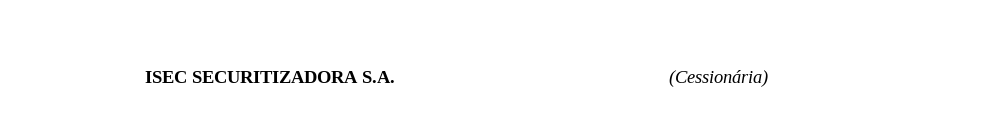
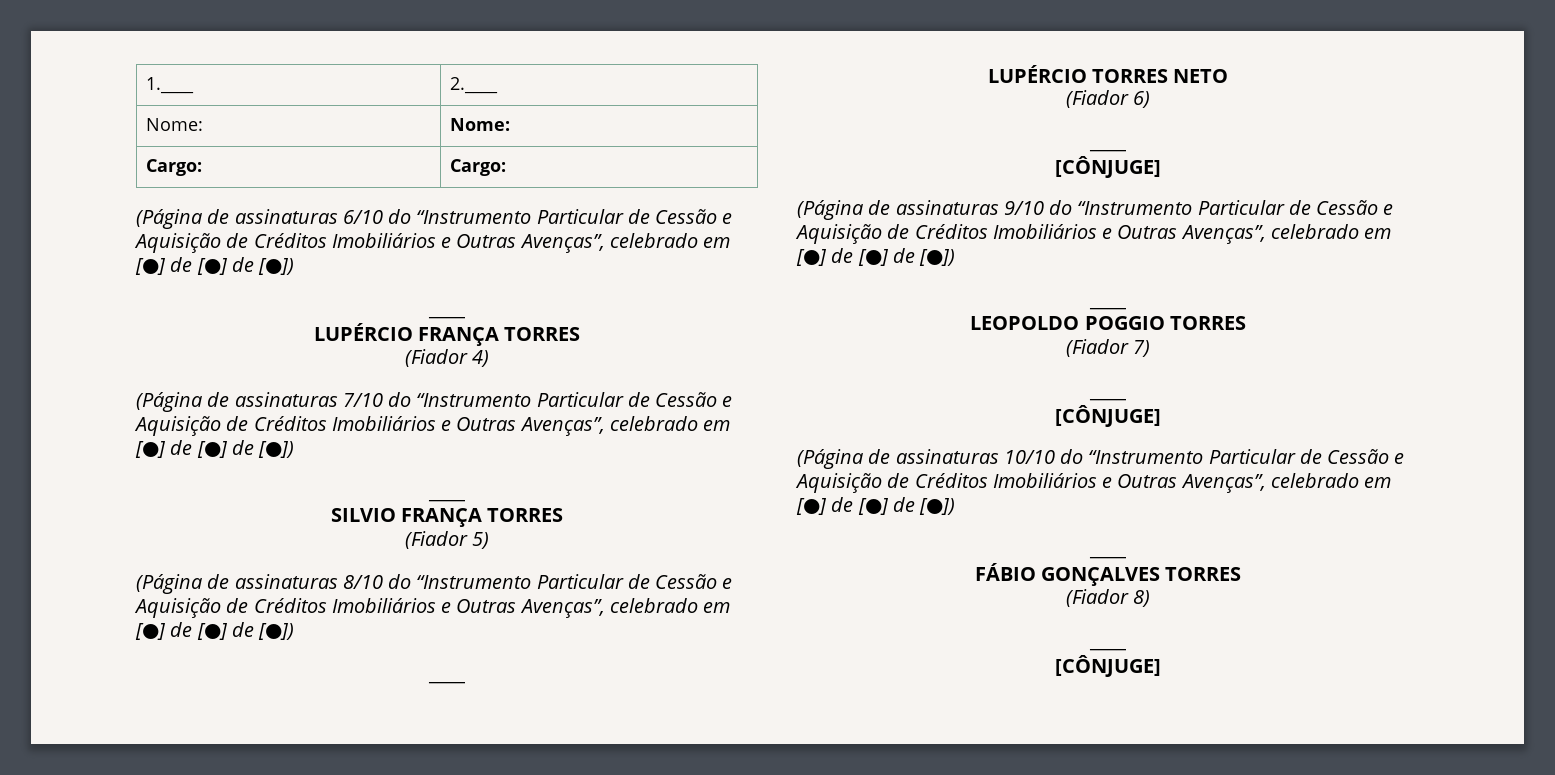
- ISEC SECURITIZADORA S.A.
- (Cessionária)
+ 1.____ | 2.____
+ Nome: | Nome:
+ Cargo: | Cargo:
+ (Página de assinaturas 6/10 do “Instrumento Particular de Cessão e Aquisição de Créditos Imobiliários e Outras Avenças”, celebrado em [●] de [●] de [●])
+ ____
+ LUPÉRCIO FRANÇA TORRES
+ (Fiador 4)
+ (Página de assinaturas 7/10 do “Instrumento Particular de Cessão e Aquisição de Créditos Imobiliários e Outras Avenças”, celebrado em [●] de [●] de [●])
+ ____
+ SILVIO FRANÇA TORRES
+ (Fiador 5)
+ (Página de assinaturas 8/10 do “Instrumento Particular de Cessão e Aquisição de Créditos Imobiliários e Outras Avenças”, celebrado em [●] de [●] de [●])
+ ____
+ LUPÉRCIO TORRES NETO
+ (Fiador 6)
+ ____
+ [CÔNJUGE]
+ (Página de assinaturas 9/10 do “Instrumento Particular de Cessão e Aquisição de Créditos Imobiliários e Outras Avenças”, celebrado em [●] de [●] de [●])
+ ____
+ LEOPOLDO POGGIO TORRES
+ (Fiador 7)
+ ____
+ [CÔNJUGE]
+ (Página de assinaturas 10/10 do “Instrumento Particular de Cessão e Aquisição de Créditos Imobiliários e Outras Avenças”, celebrado em [●] de [●] de [●])
+ ____
+ FÁBIO GONÇALVES TORRES
+ (Fiador 8)
+ ____
+ [CÔNJUGE]

